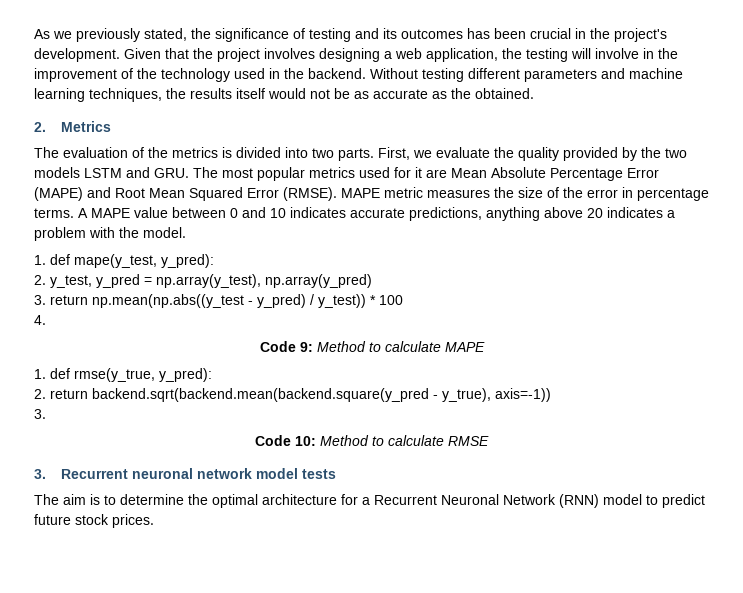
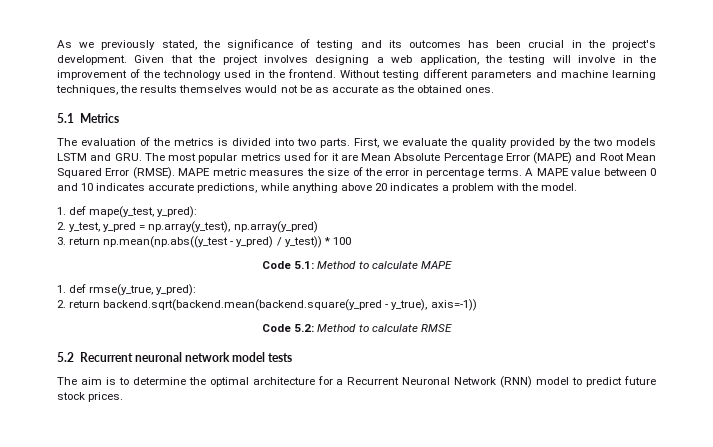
- Given that the project involves designing a web application, the testing will involve in the improvement of the technology used in the backend.
+ Given that the project involves designing a web application, the testing will involve in the improvement of the technology used in the frontend.
- Without testing different parameters and machine learning techniques, the results itself would not be as accurate as the obtained.
- 2. Metrics
+ Without testing different parameters and machine learning techniques, the results themselves would not be as accurate as the obtained ones.
+ 5.1 Metrics
- A MAPE value between 0 and 10 indicates accurate predictions, anything above 20 indicates a problem with the model.
+ A MAPE value between 0 and 10 indicates accurate predictions, while anything above 20 indicates a problem with the model.
- 4.
- Code 9: Method to calculate MAPE
+ Code 5.1: Method to calculate MAPE
  2. return backend.sqrt(backend.mean(backend.square(y_pred - y_true), axis=-1))
- 3.
- Code 10: Method to calculate RMSE
+ Code 5.2: Method to calculate RMSE
- 3. Recurrent neuronal network model tests
+ 5.2 Recurrent neuronal network model tests

